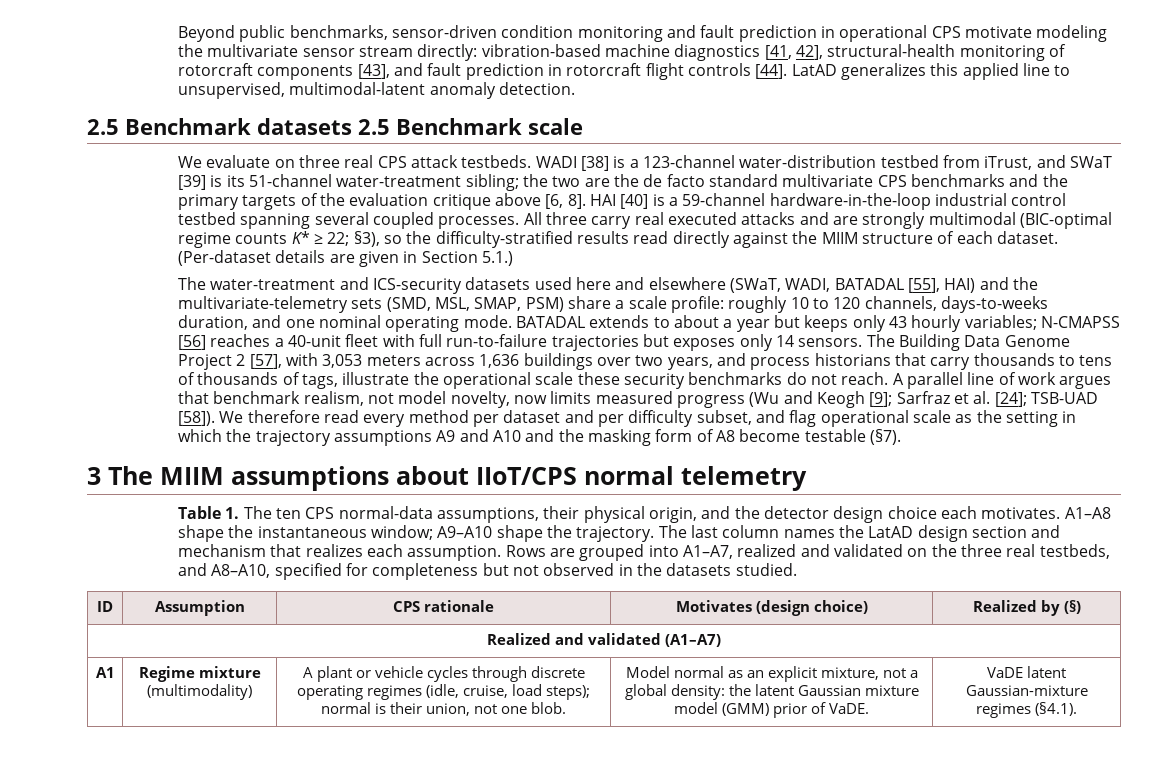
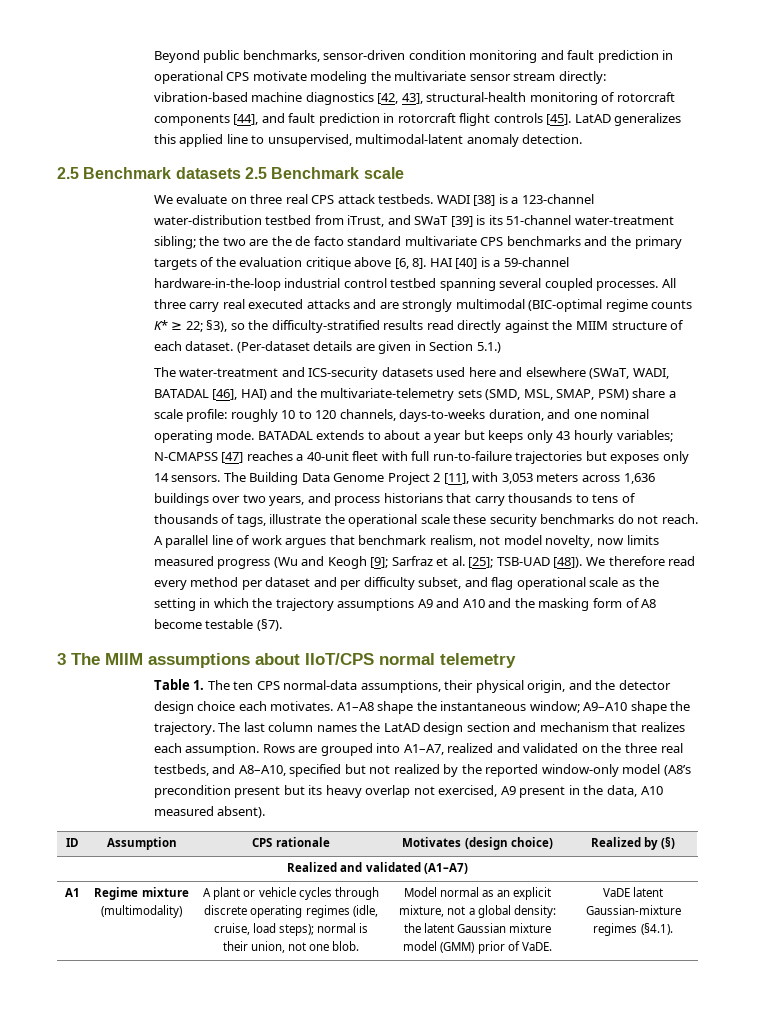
- Beyond public benchmarks, sensor-driven condition monitoring and fault prediction in operational CPS motivate modeling the multivariate sensor stream directly: vibration-based machine diagnostics [41, 42], structural-health monitoring of rotorcraft components [43], and fault prediction in rotorcraft flight controls [44].
+ Beyond public benchmarks, sensor-driven condition monitoring and fault prediction in operational CPS motivate modeling the multivariate sensor stream directly: vibration-based machine diagnostics [42, 43], structural-health monitoring of rotorcraft components [44], and fault prediction in rotorcraft flight controls [45].
- The water-treatment and ICS-security datasets used here and elsewhere (SWaT, WADI, BATADAL [55], HAI) and the multivariate-telemetry sets (SMD, MSL, SMAP, PSM) share a scale profile: roughly 10 to 120 channels, days-to-weeks duration, and one nominal operating mode.
+ The water-treatment and ICS-security datasets used here and elsewhere (SWaT, WADI, BATADAL [46], HAI) and the multivariate-telemetry sets (SMD, MSL, SMAP, PSM) share a scale profile: roughly 10 to 120 channels, days-to-weeks duration, and one nominal operating mode.
- BATADAL extends to about a year but keeps only 43 hourly variables; N-CMAPSS [56] reaches a 40-unit fleet with full run-to-failure trajectories but exposes only 14 sensors.
+ BATADAL extends to about a year but keeps only 43 hourly variables; N-CMAPSS [47] reaches a 40-unit fleet with full run-to-failure trajectories but exposes only 14 sensors.
- The Building Data Genome Project 2 [57], with 3,053 meters across 1,636 buildings over two years, and process historians that carry thousands to tens of thousands of tags, illustrate the operational scale these security benchmarks do not reach.
+ The Building Data Genome Project 2 [11], with 3,053 meters across 1,636 buildings over two years, and process historians that carry thousands to tens of thousands of tags, illustrate the operational scale these security benchmarks do not reach.
- A parallel line of work argues that benchmark realism, not model novelty, now limits measured progress (Wu and Keogh [9]; Sarfraz et al. [24]; TSB-UAD [58]).
+ A parallel line of work argues that benchmark realism, not model novelty, now limits measured progress (Wu and Keogh [9]; Sarfraz et al. [25]; TSB-UAD [48]).
- Rows are grouped into A1–A7, realized and validated on the three real testbeds, and A8–A10, specified for completeness but not observed in the datasets studied.
+ Rows are grouped into A1–A7, realized and validated on the three real testbeds, and A8–A10, specified but not realized by the reported window-only model (A8’s precondition present but its heavy overlap not exercised, A9 present in the data, A10 measured absent).

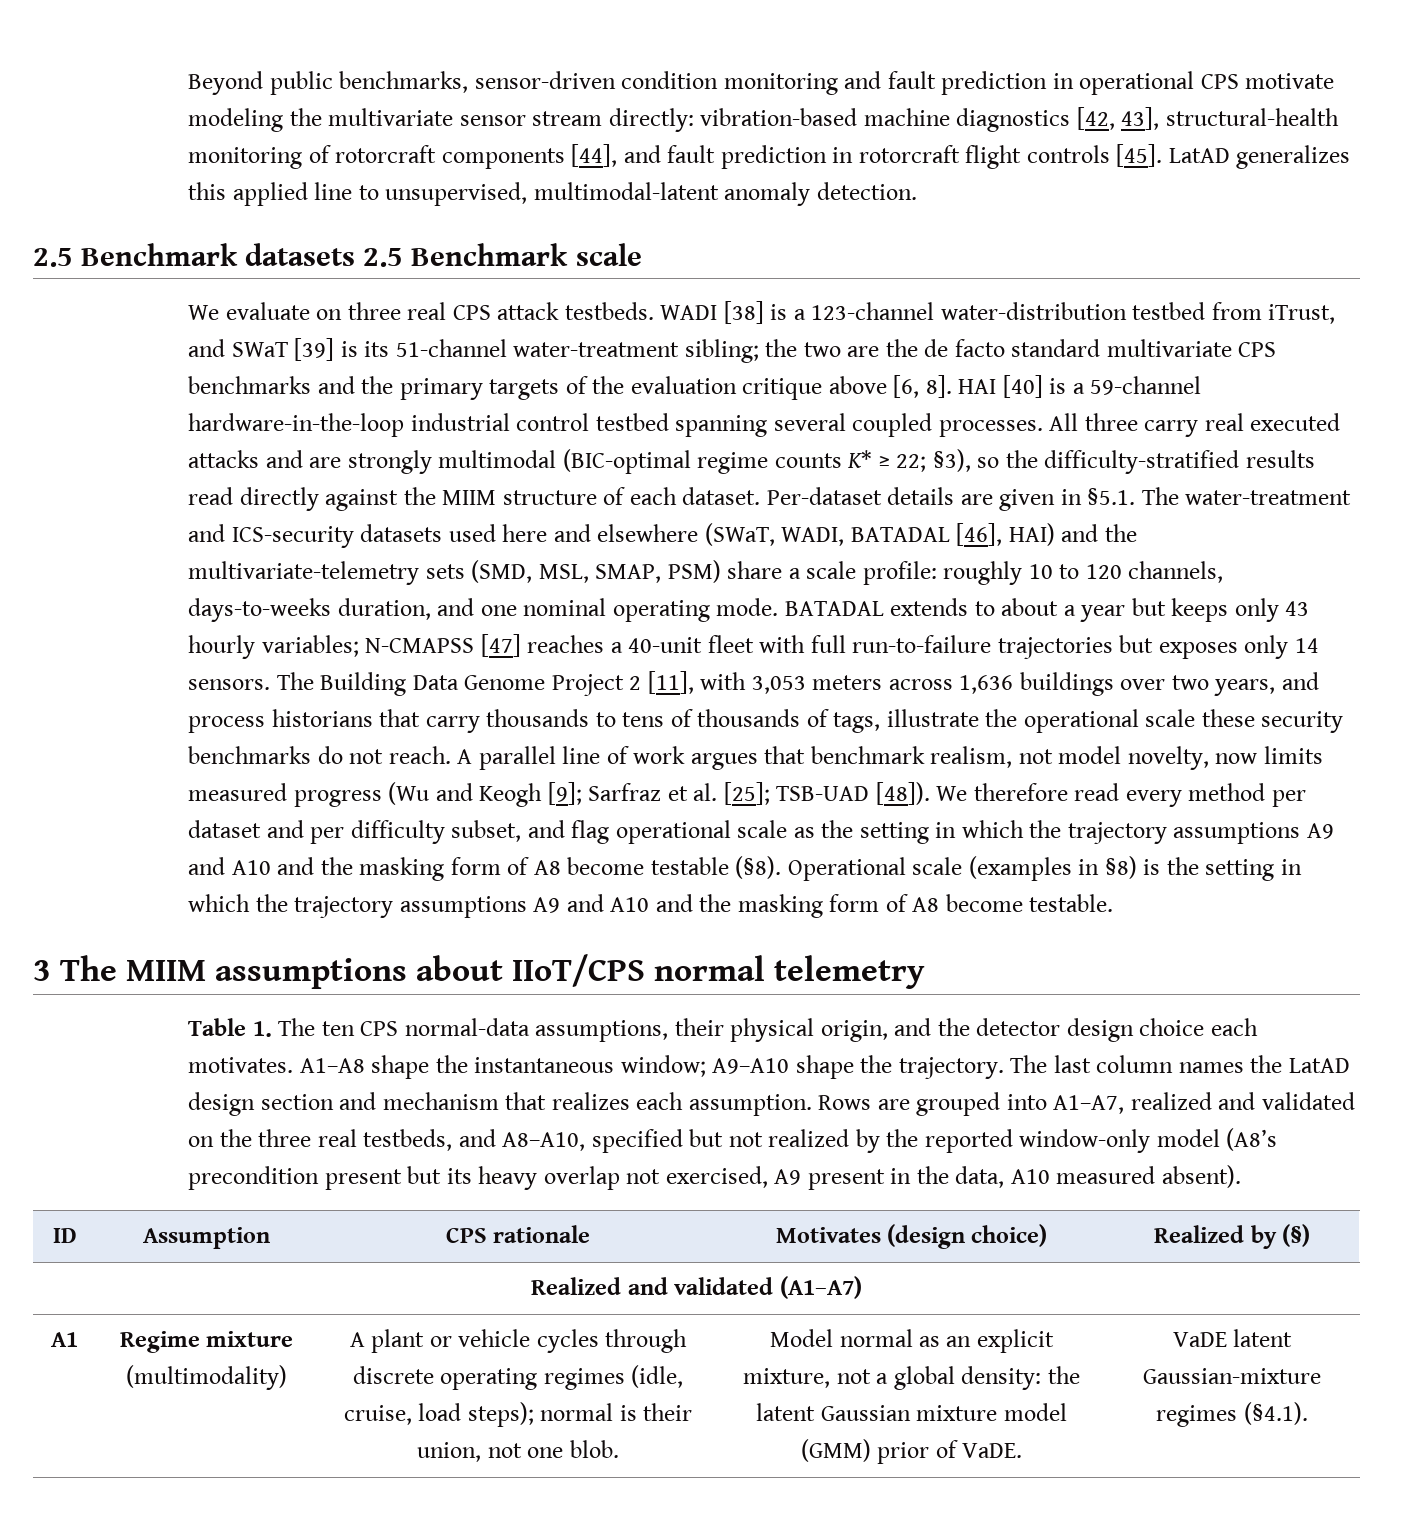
- (Per-dataset details are given in Section 5.1.)
- The water-treatment and ICS-security datasets used here and elsewhere (SWaT, WADI, BATADAL [46], HAI) and the multivariate-telemetry sets (SMD, MSL, SMAP, PSM) share a scale profile: roughly 10 to 120 channels, days-to-weeks duration, and one nominal operating mode.
+ Per-dataset details are given in §5.1. The water-treatment and ICS-security datasets used here and elsewhere (SWaT, WADI, BATADAL [46], HAI) and the multivariate-telemetry sets (SMD, MSL, SMAP, PSM) share a scale profile: roughly 10 to 120 channels, days-to-weeks duration, and one nominal operating mode.
- We therefore read every method per dataset and per difficulty subset, and flag operational scale as the setting in which the trajectory assumptions A9 and A10 and the masking form of A8 become testable (§7).
+ We therefore read every method per dataset and per difficulty subset, and flag operational scale as the setting in which the trajectory assumptions A9 and A10 and the masking form of A8 become testable (§8). Operational scale (examples in §8) is the setting in which the trajectory assumptions A9 and A10 and the masking form of A8 become testable.

